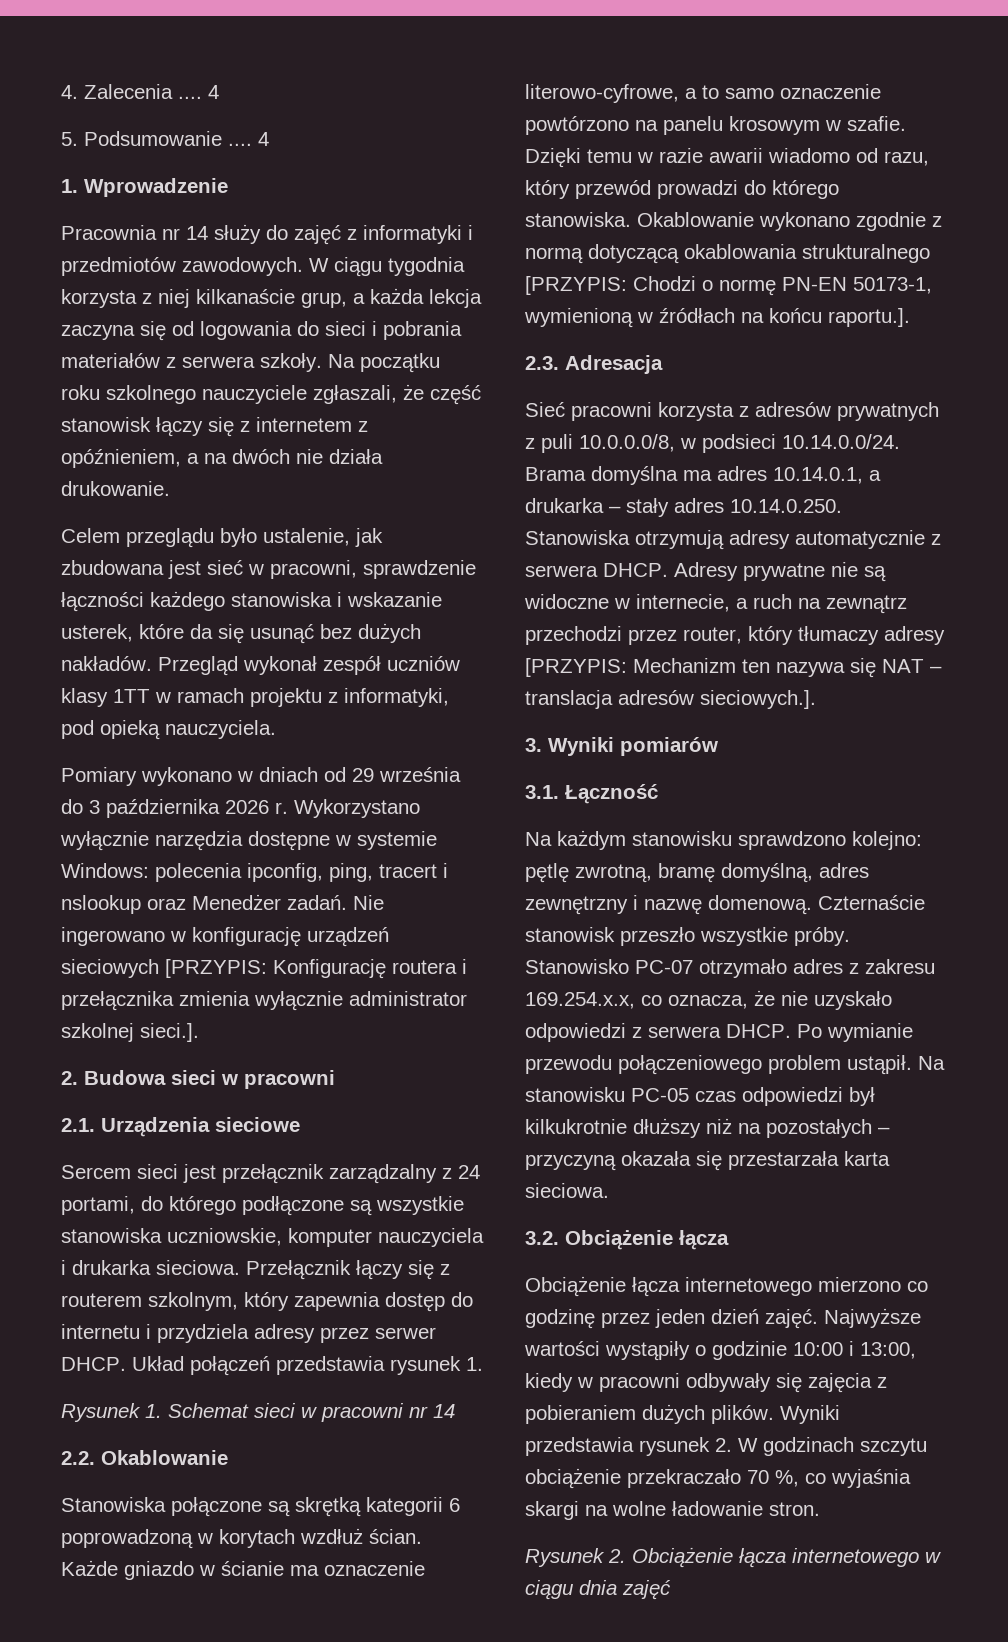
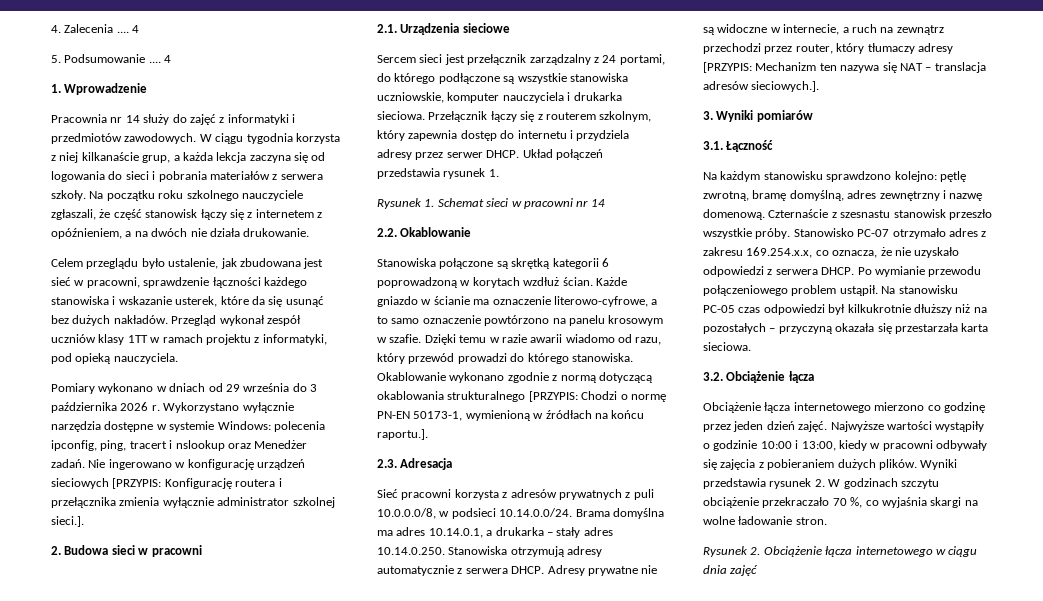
- Czternaście stanowisk przeszło wszystkie próby.
+ Czternaście z szesnastu stanowisk przeszło wszystkie próby.

